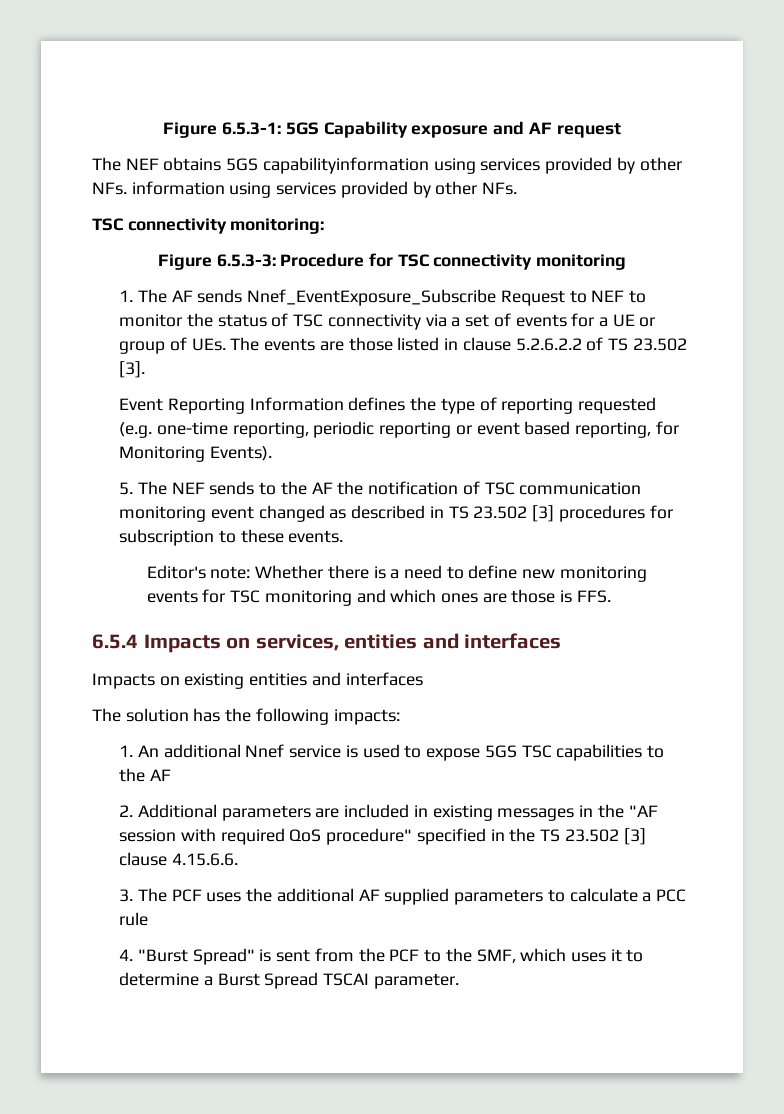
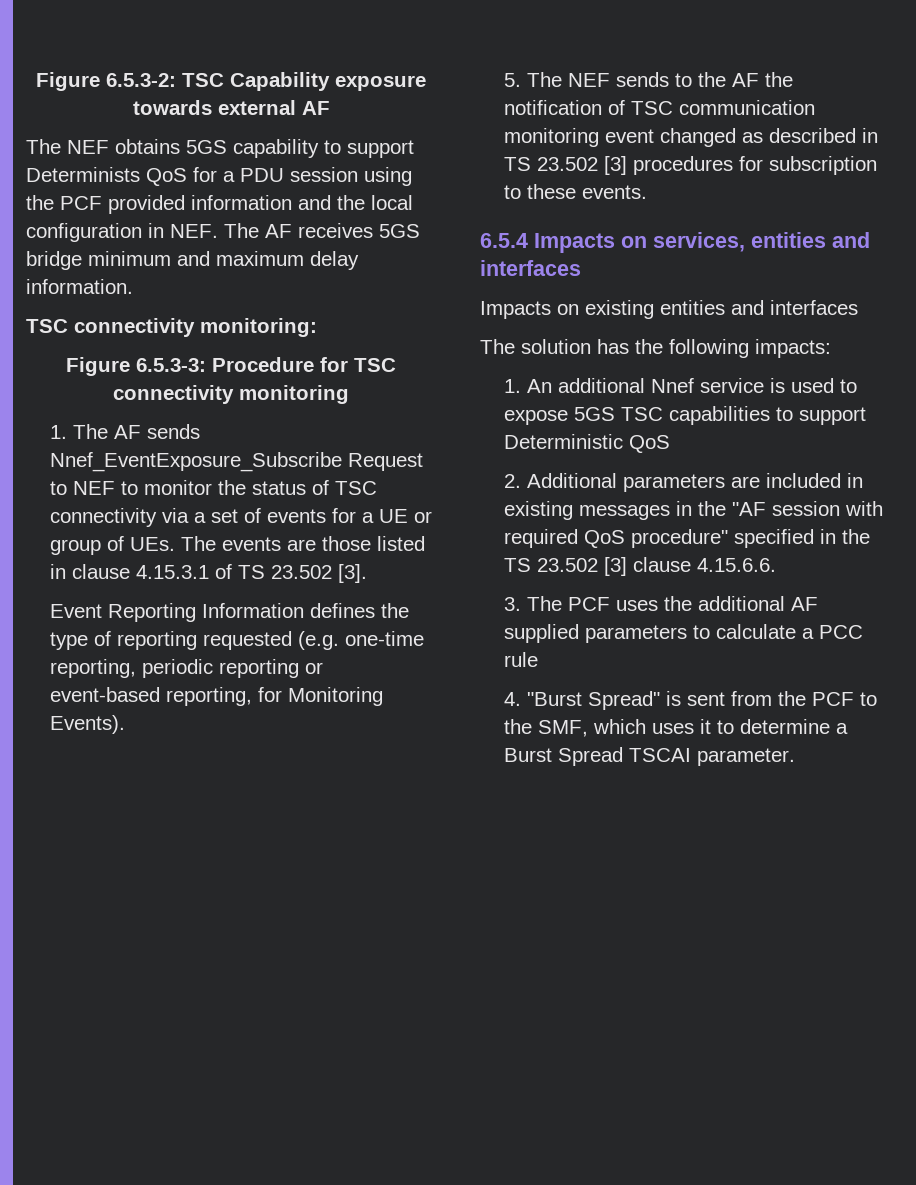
- Figure 6.5.3-1: 5GS Capability exposure and AF request
+ Figure 6.5.3-2: TSC Capability exposure towards external AF
- The NEF obtains 5GS capabilityinformation using services provided by other NFs. information using services provided by other NFs.
+ The NEF obtains 5GS capability to support Determinists QoS for a PDU session using the PCF provided information and the local configuration in NEF. The AF receives 5GS bridge minimum and maximum delay information.
- 1. The AF sends Nnef_EventExposure_Subscribe Request to NEF to monitor the status of TSC connectivity via a set of events for a UE or group of UEs. The events are those listed in clause 5.2.6.2.2 of TS 23.502 [3].
+ 1. The AF sends Nnef_EventExposure_Subscribe Request to NEF to monitor the status of TSC connectivity via a set of events for a UE or group of UEs. The events are those listed in clause 4.15.3.1 of TS 23.502 [3].
- Event Reporting Information defines the type of reporting requested (e.g. one-time reporting, periodic reporting or event based reporting, for Monitoring Events).
+ Event Reporting Information defines the type of reporting requested (e.g. one-time reporting, periodic reporting or event-based reporting, for Monitoring Events).
- Editor's note: Whether there is a need to define new monitoring events for TSC monitoring and which ones are those is FFS.
- 1. An additional Nnef service is used to expose 5GS TSC capabilities to the AF
+ 1. An additional Nnef service is used to expose 5GS TSC capabilities to support Deterministic QoS

